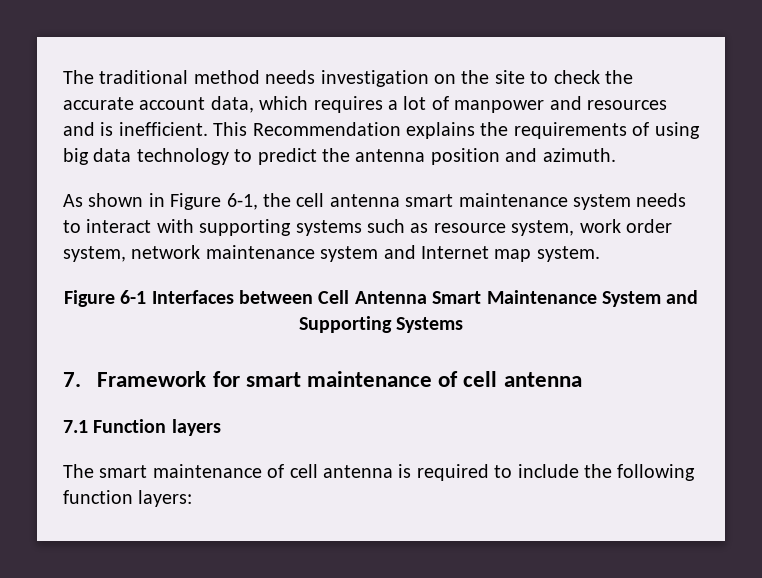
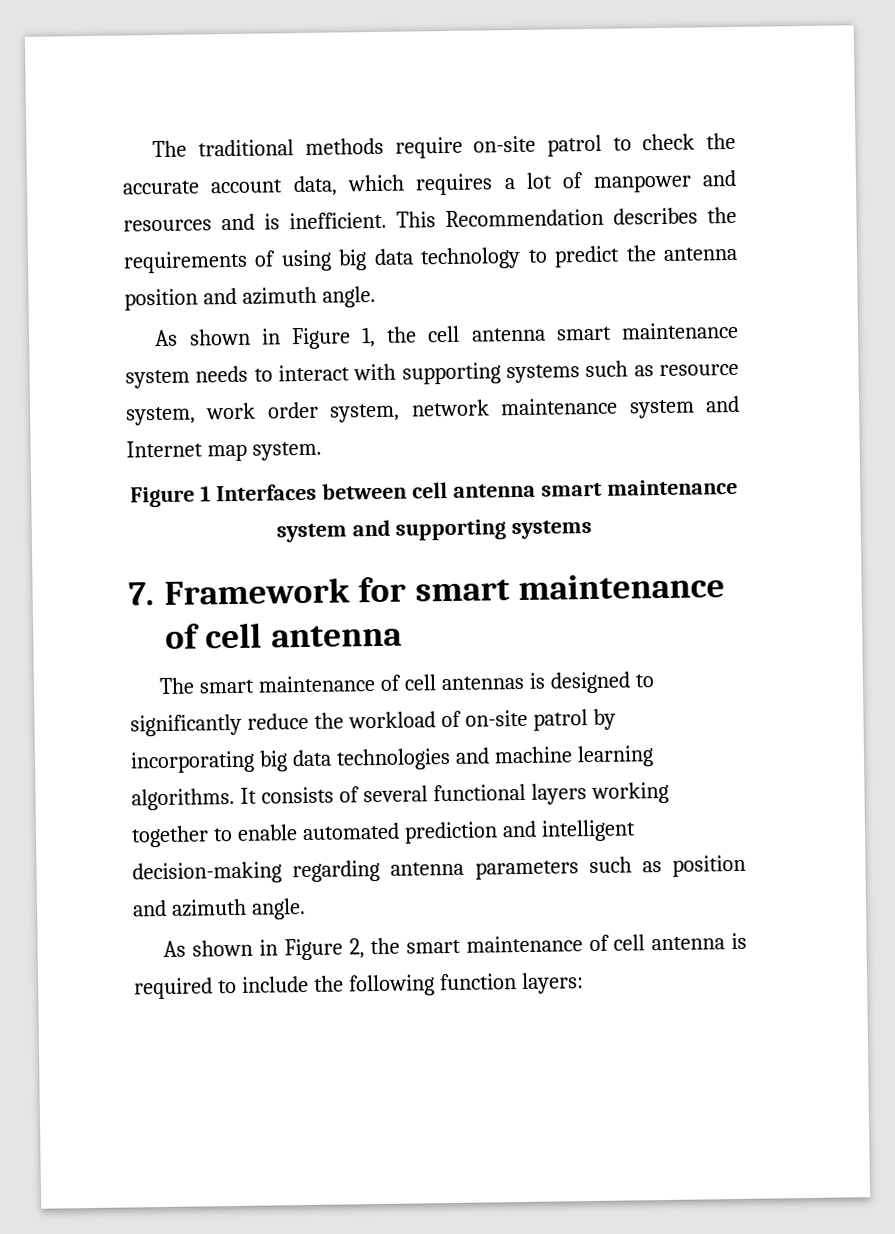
- The traditional method needs investigation on the site to check the accurate account data, which requires a lot of manpower and resources and is inefficient.
+ The traditional methods require on-site patrol to check the accurate account data, which requires a lot of manpower and resources and is inefficient.
- This Recommendation explains the requirements of using big data technology to predict the antenna position and azimuth.
- As shown in Figure 6-1, the cell antenna smart maintenance system needs to interact with supporting systems such as resource system, work order system, network maintenance system and Internet map system.
+ This Recommendation describes the requirements of using big data technology to predict the antenna position and azimuth angle.
+ As shown in Figure 1, the cell antenna smart maintenance system needs to interact with supporting systems such as resource system, work order system, network maintenance system and Internet map system.
- Figure 6-1 Interfaces between Cell Antenna Smart Maintenance System and Supporting Systems
+ Figure 1 Interfaces between cell antenna smart maintenance system and supporting systems
- 7.1 Function layers
- The smart maintenance of cell antenna is required to include the following function layers:
+ The smart maintenance of cell antennas is designed to significantly reduce the workload of on-site patrol by incorporating big data technologies and machine learning algorithms. It consists of several functional layers working together to enable automated prediction and intelligent decision-making regarding antenna parameters such as position and azimuth angle.
+ As shown in Figure 2, the smart maintenance of cell antenna is required to include the following function layers:

